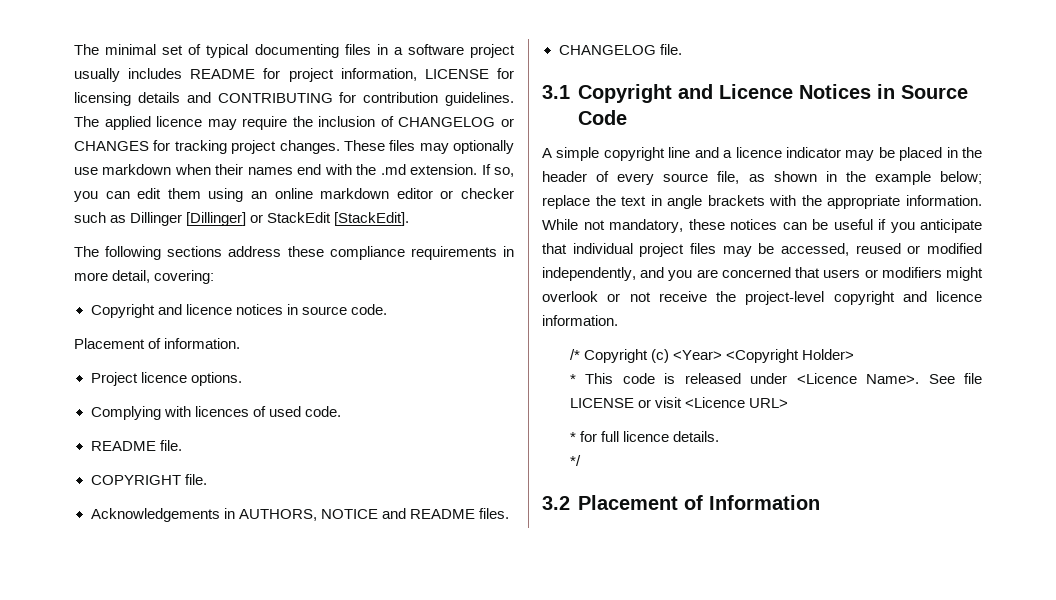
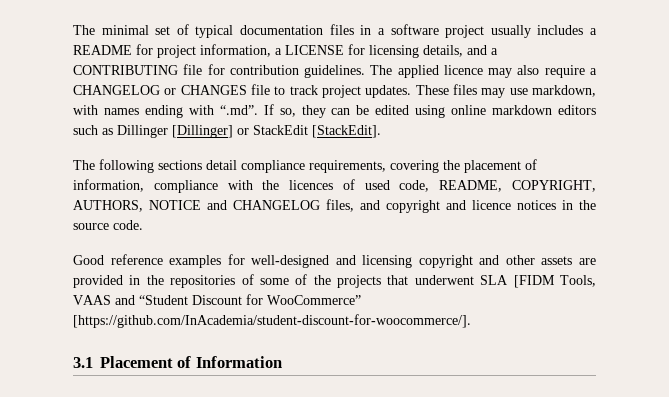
- The minimal set of typical documenting files in a software project usually includes README for project information, LICENSE for licensing details and CONTRIBUTING for contribution guidelines.
+ The minimal set of typical documentation files in a software project usually includes a README for project information, a LICENSE for licensing details, and a CONTRIBUTING file for contribution guidelines.
- The applied licence may require the inclusion of CHANGELOG or CHANGES for tracking project changes. These files may optionally use markdown when their names end with the .md extension. If so, you can edit them using an online markdown editor or checker such as Dillinger [Dillinger] or StackEdit [StackEdit].
+ The applied licence may also require a CHANGELOG or CHANGES file to track project updates. These files may use markdown, with names ending with “.md”. If so, they can be edited using online markdown editors such as Dillinger [Dillinger] or StackEdit [StackEdit].
- The following sections address these compliance requirements in more detail, covering:
- Copyright and licence notices in source code.
+ The following sections detail compliance requirements, covering the placement of information, compliance with the licences of used code, README, COPYRIGHT, AUTHORS, NOTICE and CHANGELOG files, and copyright and licence notices in the source code.
- Placement of information.
- Project licence options.
- Complying with licences of used code.
- README file.
- COPYRIGHT file.
- Acknowledgements in AUTHORS, NOTICE and README files.
- CHANGELOG file.
- 3.1 Copyright and Licence Notices in Source Code
- A simple copyright line and a licence indicator may be placed in the header of every source file, as shown in the example below; replace the text in angle brackets with the appropriate information. While not mandatory, these notices can be useful if you anticipate that individual project files may be accessed, reused or modified independently, and you are concerned that users or modifiers might overlook or not receive the project-level copyright and licence information.
- /* Copyright (c) <Year> <Copyright Holder>
- * This code is released under <Licence Name>. See file LICENSE or visit <Licence URL>
- * for full licence details.
- */
- 3.2 Placement of Information
+ Good reference examples for well-designed and licensing copyright and other assets are provided in the repositories of some of the projects that underwent SLA [FIDM Tools, VAAS and “Student Discount for WooCommerce” [https://github.com/InAcademia/student-discount-for-woocommerce/].
+ 3.1 Placement of Information

